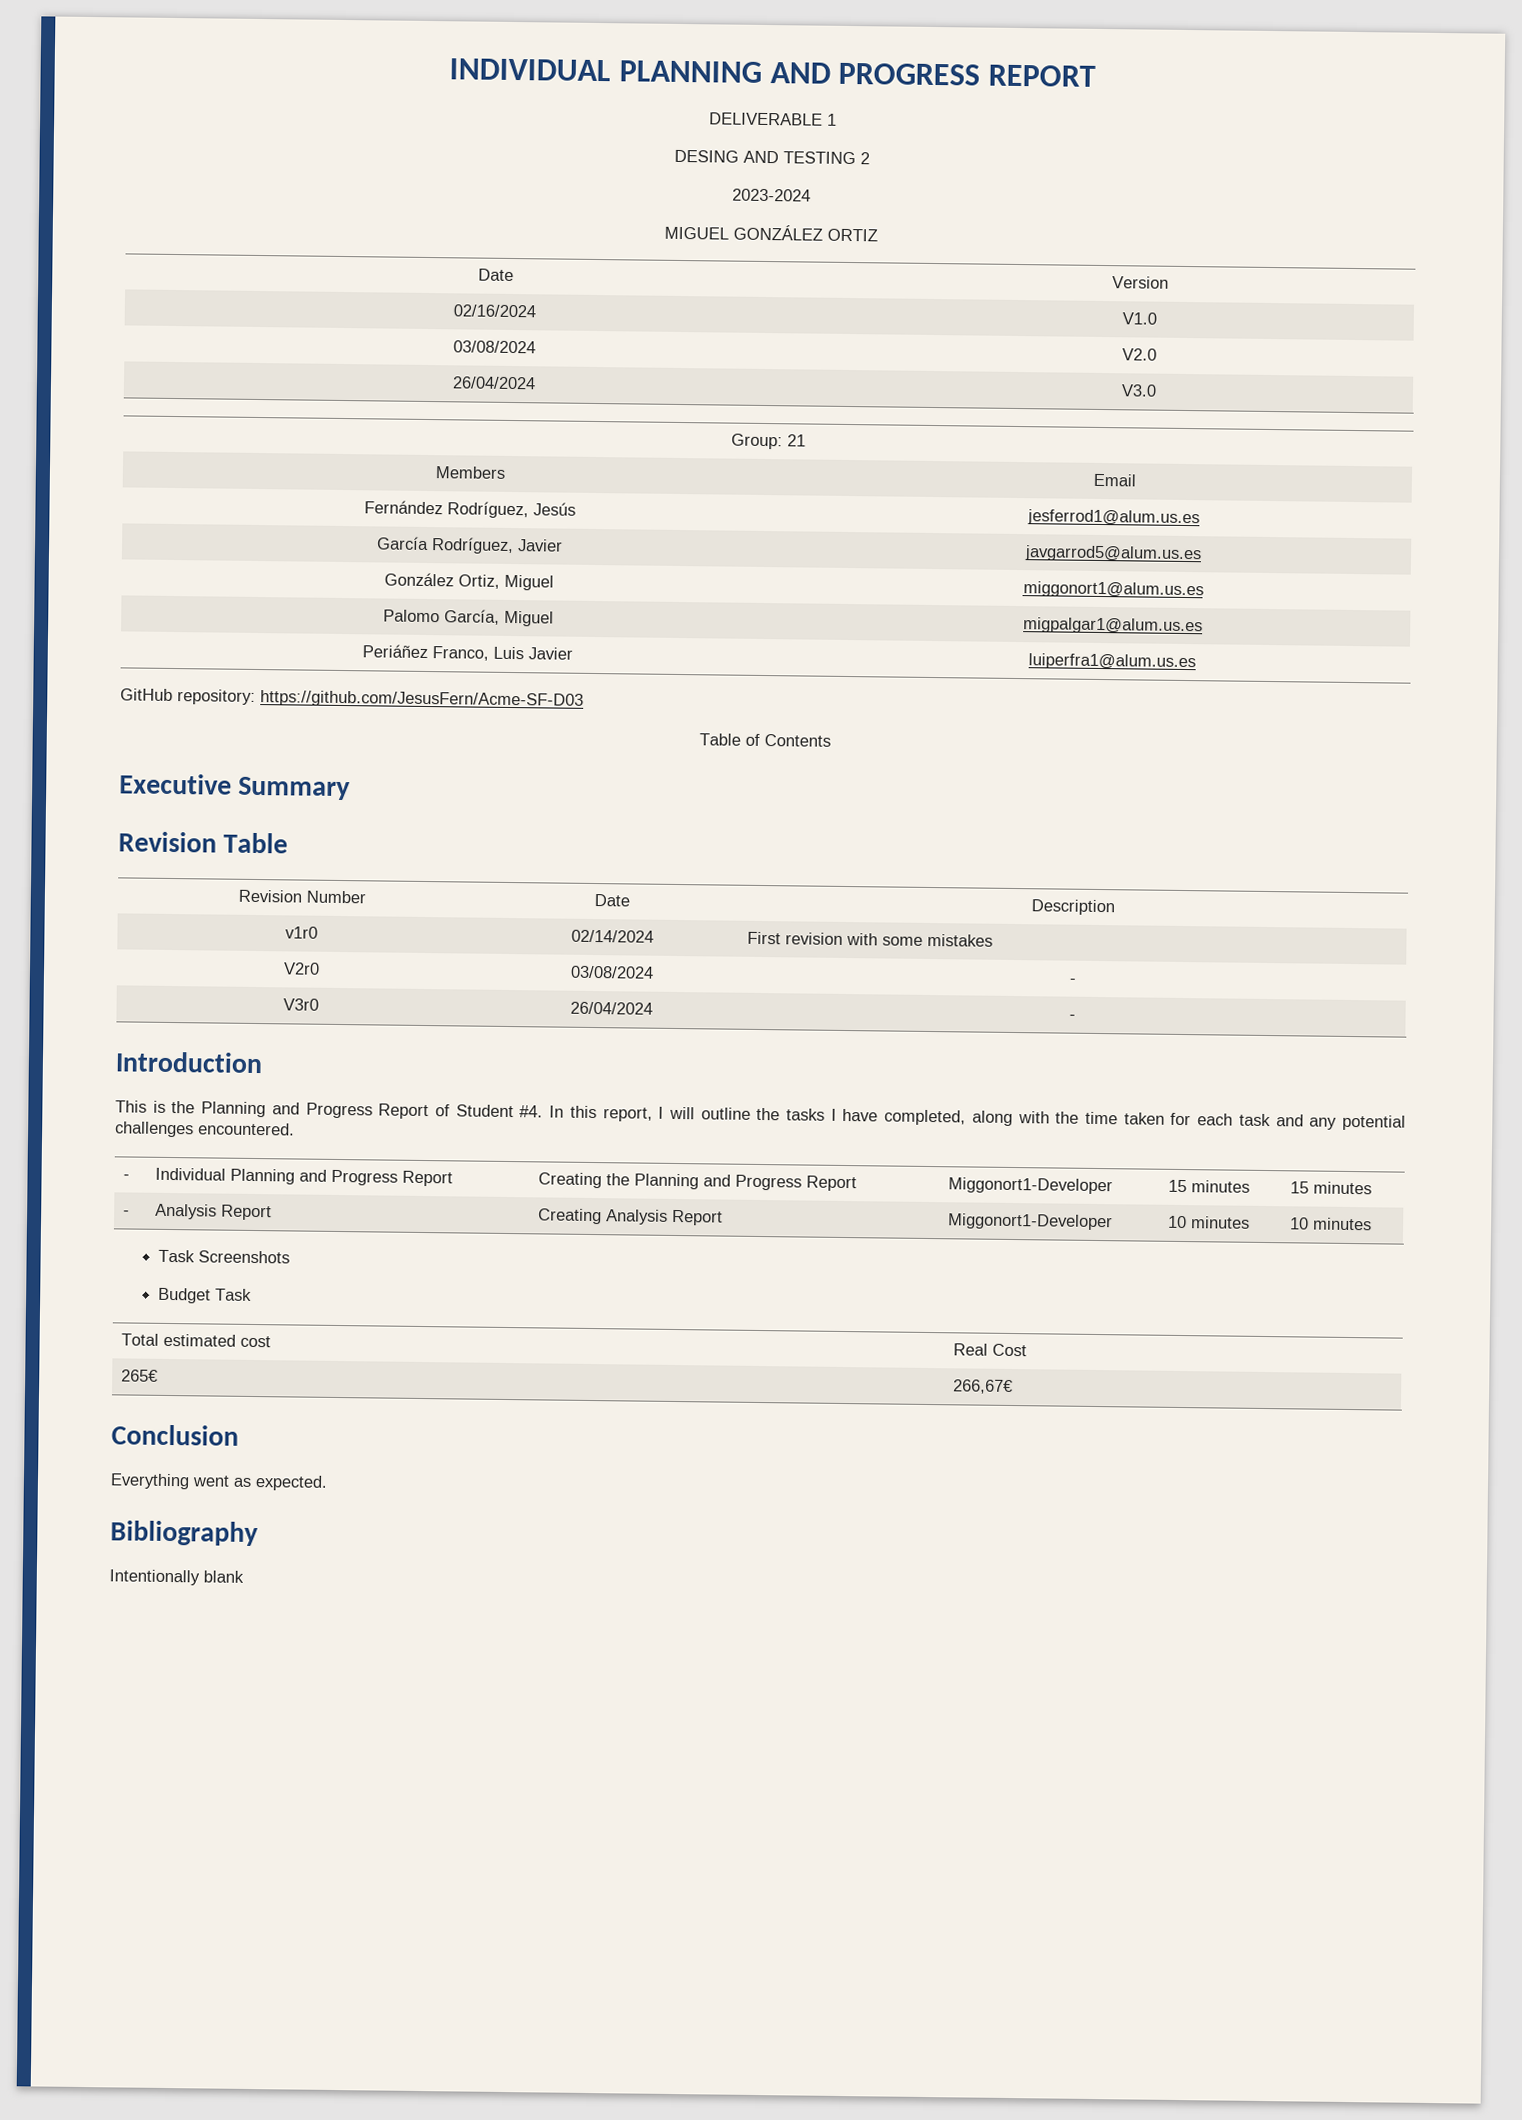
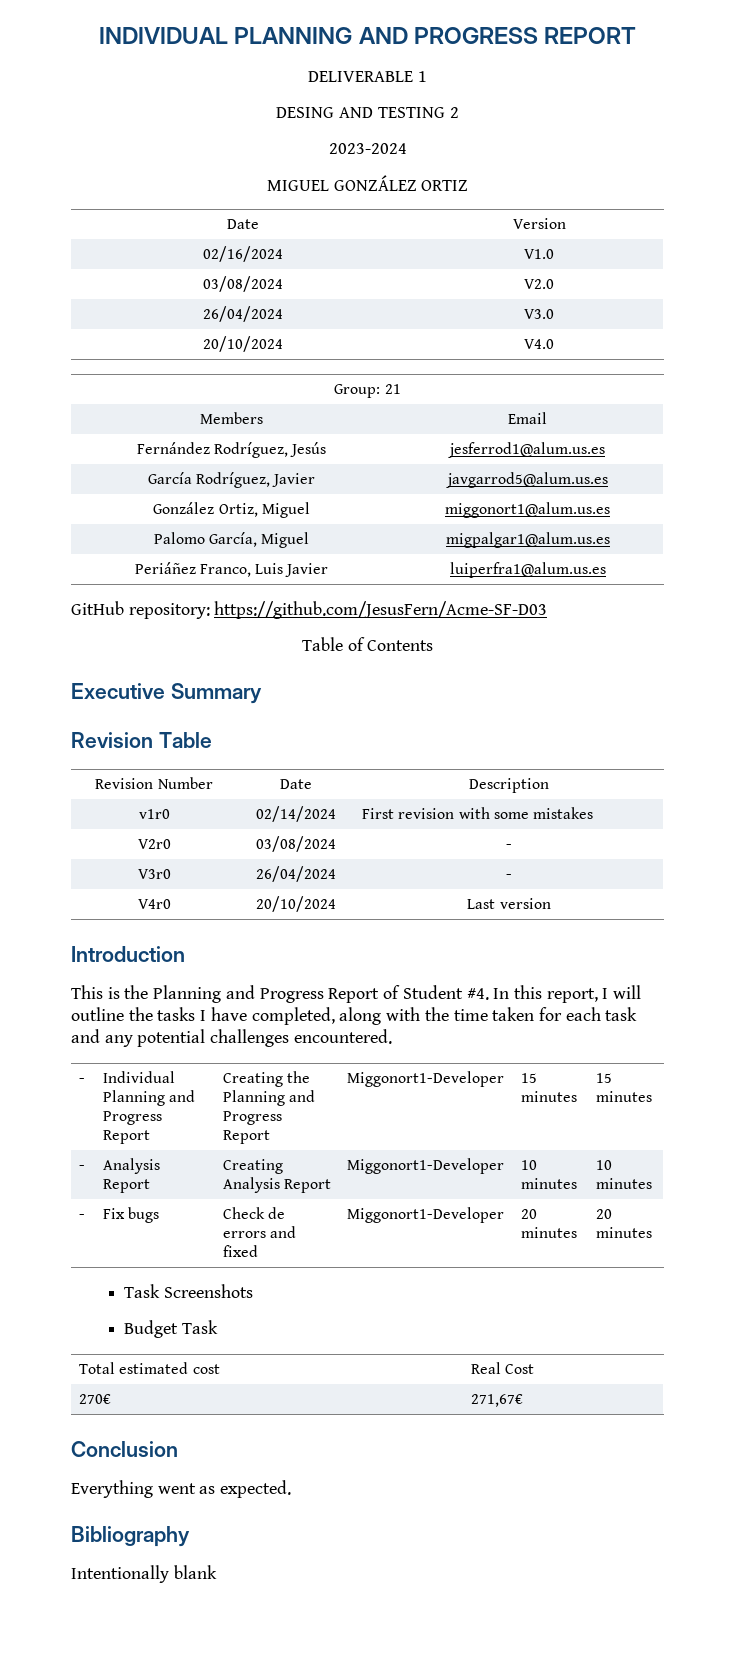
+ 20/10/2024 | V4.0
+ V4r0 | 20/10/2024 | Last version
+ - | Fix bugs | Check de errors and fixed | Miggonort1-Developer | 20 minutes | 20 minutes
- 265€ | 266,67€
+ 270€ | 271,67€

